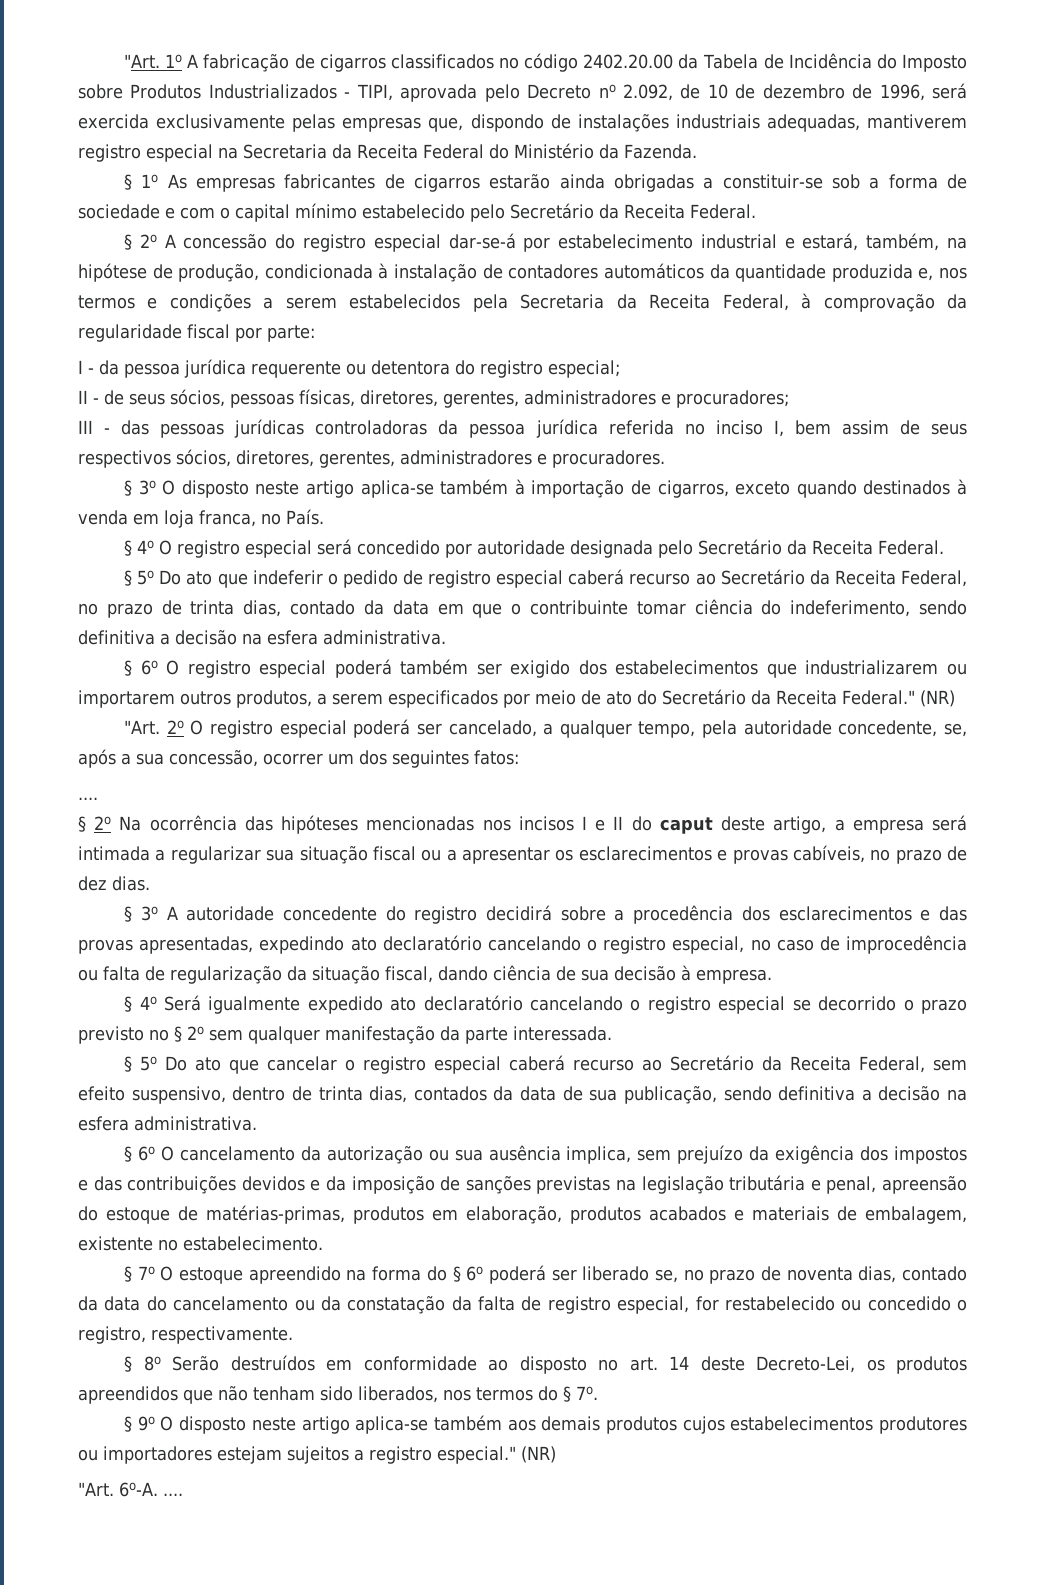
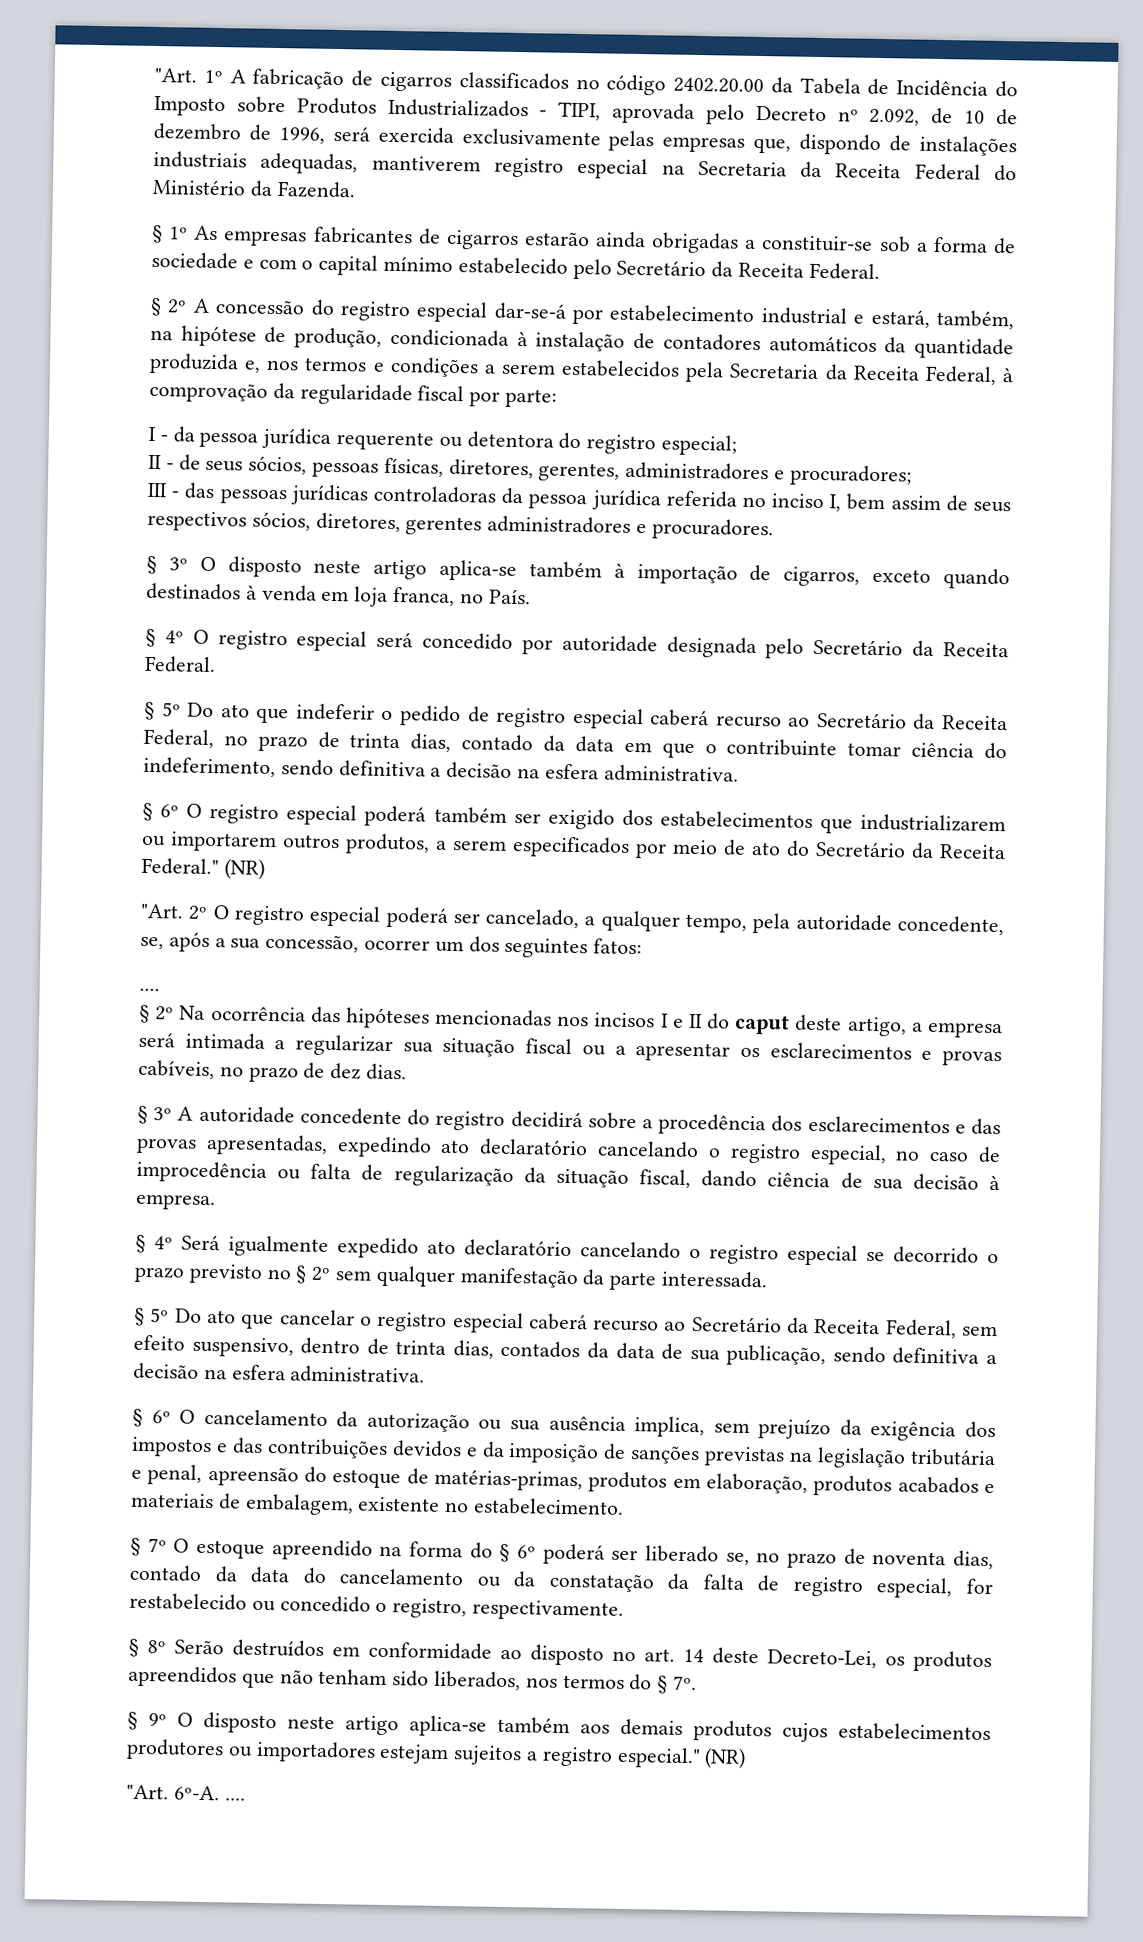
- "Art. 1o A fabricação de cigarros classificados no código 2402.20.00 da Tabela de Incidência do Imposto sobre Produtos Industrializados - TIPI, aprovada pelo Decreto no 2.092, de 10 de dezembro de 1996, será exercida exclusivamente pelas empresas que, dispondo de instalações industriais adequadas, mantiverem registro especial na Secretaria da Receita Federal do Ministério da Fazenda.
+ "Art. 1º A fabricação de cigarros classificados no código 2402.20.00 da Tabela de Incidência do Imposto sobre Produtos Industrializados - TIPI, aprovada pelo Decreto nº 2.092, de 10 de dezembro de 1996, será exercida exclusivamente pelas empresas que, dispondo de instalações industriais adequadas, mantiverem registro especial na Secretaria da Receita Federal do Ministério da Fazenda.
- § 1o As empresas fabricantes de cigarros estarão ainda obrigadas a constituir-se sob a forma de sociedade e com o capital mínimo estabelecido pelo Secretário da Receita Federal.
+ § 1º As empresas fabricantes de cigarros estarão ainda obrigadas a constituir-se sob a forma de sociedade e com o capital mínimo estabelecido pelo Secretário da Receita Federal.
- § 2o A concessão do registro especial dar-se-á por estabelecimento industrial e estará, também, na hipótese de produção, condicionada à instalação de contadores automáticos da quantidade produzida e, nos termos e condições a serem estabelecidos pela Secretaria da Receita Federal, à comprovação da regularidade fiscal por parte:
+ § 2º A concessão do registro especial dar-se-á por estabelecimento industrial e estará, também, na hipótese de produção, condicionada à instalação de contadores automáticos da quantidade produzida e, nos termos e condições a serem estabelecidos pela Secretaria da Receita Federal, à comprovação da regularidade fiscal por parte:
- III - das pessoas jurídicas controladoras da pessoa jurídica referida no inciso I, bem assim de seus respectivos sócios, diretores, gerentes, administradores e procuradores.
+ III - das pessoas jurídicas controladoras da pessoa jurídica referida no inciso I, bem assim de seus respectivos sócios, diretores, gerentes administradores e procuradores.
- § 3o O disposto neste artigo aplica-se também à importação de cigarros, exceto quando destinados à venda em loja franca, no País.
+ § 3º O disposto neste artigo aplica-se também à importação de cigarros, exceto quando destinados à venda em loja franca, no País.
- § 4o O registro especial será concedido por autoridade designada pelo Secretário da Receita Federal.
+ § 4º O registro especial será concedido por autoridade designada pelo Secretário da Receita Federal.
- § 5o Do ato que indeferir o pedido de registro especial caberá recurso ao Secretário da Receita Federal, no prazo de trinta dias, contado da data em que o contribuinte tomar ciência do indeferimento, sendo definitiva a decisão na esfera administrativa.
+ § 5º Do ato que indeferir o pedido de registro especial caberá recurso ao Secretário da Receita Federal, no prazo de trinta dias, contado da data em que o contribuinte tomar ciência do indeferimento, sendo definitiva a decisão na esfera administrativa.
- § 6o O registro especial poderá também ser exigido dos estabelecimentos que industrializarem ou importarem outros produtos, a serem especificados por meio de ato do Secretário da Receita Federal."
+ § 6º O registro especial poderá também ser exigido dos estabelecimentos que industrializarem ou importarem outros produtos, a serem especificados por meio de ato do Secretário da Receita Federal."
- "Art. 2o O registro especial poderá ser cancelado, a qualquer tempo, pela autoridade concedente, se, após a sua concessão, ocorrer um dos seguintes fatos:
+ "Art. 2º O registro especial poderá ser cancelado, a qualquer tempo, pela autoridade concedente, se, após a sua concessão, ocorrer um dos seguintes fatos:
- § 2o Na ocorrência das hipóteses mencionadas nos incisos I e II do caput deste artigo, a empresa será intimada a regularizar sua situação fiscal ou a apresentar os esclarecimentos e provas cabíveis, no prazo de dez dias.
+ § 2º Na ocorrência das hipóteses mencionadas nos incisos I e II do caput deste artigo, a empresa será intimada a regularizar sua situação fiscal ou a apresentar os esclarecimentos e provas cabíveis, no prazo de dez dias.
- § 3o A autoridade concedente do registro decidirá sobre a procedência dos esclarecimentos e das provas apresentadas, expedindo ato declaratório cancelando o registro especial, no caso de improcedência ou falta de regularização da situação fiscal, dando ciência de sua decisão à empresa.
+ § 3º A autoridade concedente do registro decidirá sobre a procedência dos esclarecimentos e das provas apresentadas, expedindo ato declaratório cancelando o registro especial, no caso de improcedência ou falta de regularização da situação fiscal, dando ciência de sua decisão à empresa.
- § 4o Será igualmente expedido ato declaratório cancelando o registro especial se decorrido o prazo previsto no § 2o sem qualquer manifestação da parte interessada.
+ § 4º Será igualmente expedido ato declaratório cancelando o registro especial se decorrido o prazo previsto no § 2º sem qualquer manifestação da parte interessada.
- § 5o Do ato que cancelar o registro especial caberá recurso ao Secretário da Receita Federal, sem efeito suspensivo, dentro de trinta dias, contados da data de sua publicação, sendo definitiva a decisão na esfera administrativa.
+ § 5º Do ato que cancelar o registro especial caberá recurso ao Secretário da Receita Federal, sem efeito suspensivo, dentro de trinta dias, contados da data de sua publicação, sendo definitiva a decisão na esfera administrativa.
- § 6o O cancelamento da autorização ou sua ausência implica, sem prejuízo da exigência dos impostos e das contribuições devidos e da imposição de sanções previstas na legislação tributária e penal, apreensão do estoque de matérias-primas, produtos em elaboração, produtos acabados e materiais de embalagem, existente no estabelecimento.
+ § 6º O cancelamento da autorização ou sua ausência implica, sem prejuízo da exigência dos impostos e das contribuições devidos e da imposição de sanções previstas na legislação tributária e penal, apreensão do estoque de matérias-primas, produtos em elaboração, produtos acabados e materiais de embalagem, existente no estabelecimento.
- § 7o O estoque apreendido na forma do § 6o poderá ser liberado se, no prazo de noventa dias, contado da data do cancelamento ou da constatação da falta de registro especial, for restabelecido ou concedido o registro, respectivamente.
+ § 7º O estoque apreendido na forma do § 6º poderá ser liberado se, no prazo de noventa dias, contado da data do cancelamento ou da constatação da falta de registro especial, for restabelecido ou concedido o registro, respectivamente.
- § 8o Serão destruídos em conformidade ao disposto no art. 14 deste Decreto-Lei, os produtos apreendidos que não tenham sido liberados, nos termos do § 7o.
- § 9o O disposto neste artigo aplica-se também aos demais produtos cujos estabelecimentos produtores ou importadores estejam sujeitos a registro especial."
+ § 8º Serão destruídos em conformidade ao disposto no art. 14 deste Decreto-Lei, os produtos apreendidos que não tenham sido liberados, nos termos do § 7º.
+ § 9º O disposto neste artigo aplica-se também aos demais produtos cujos estabelecimentos produtores ou importadores estejam sujeitos a registro especial."
- "Art. 6o-A. ....
+ "Art. 6º-A. ....

